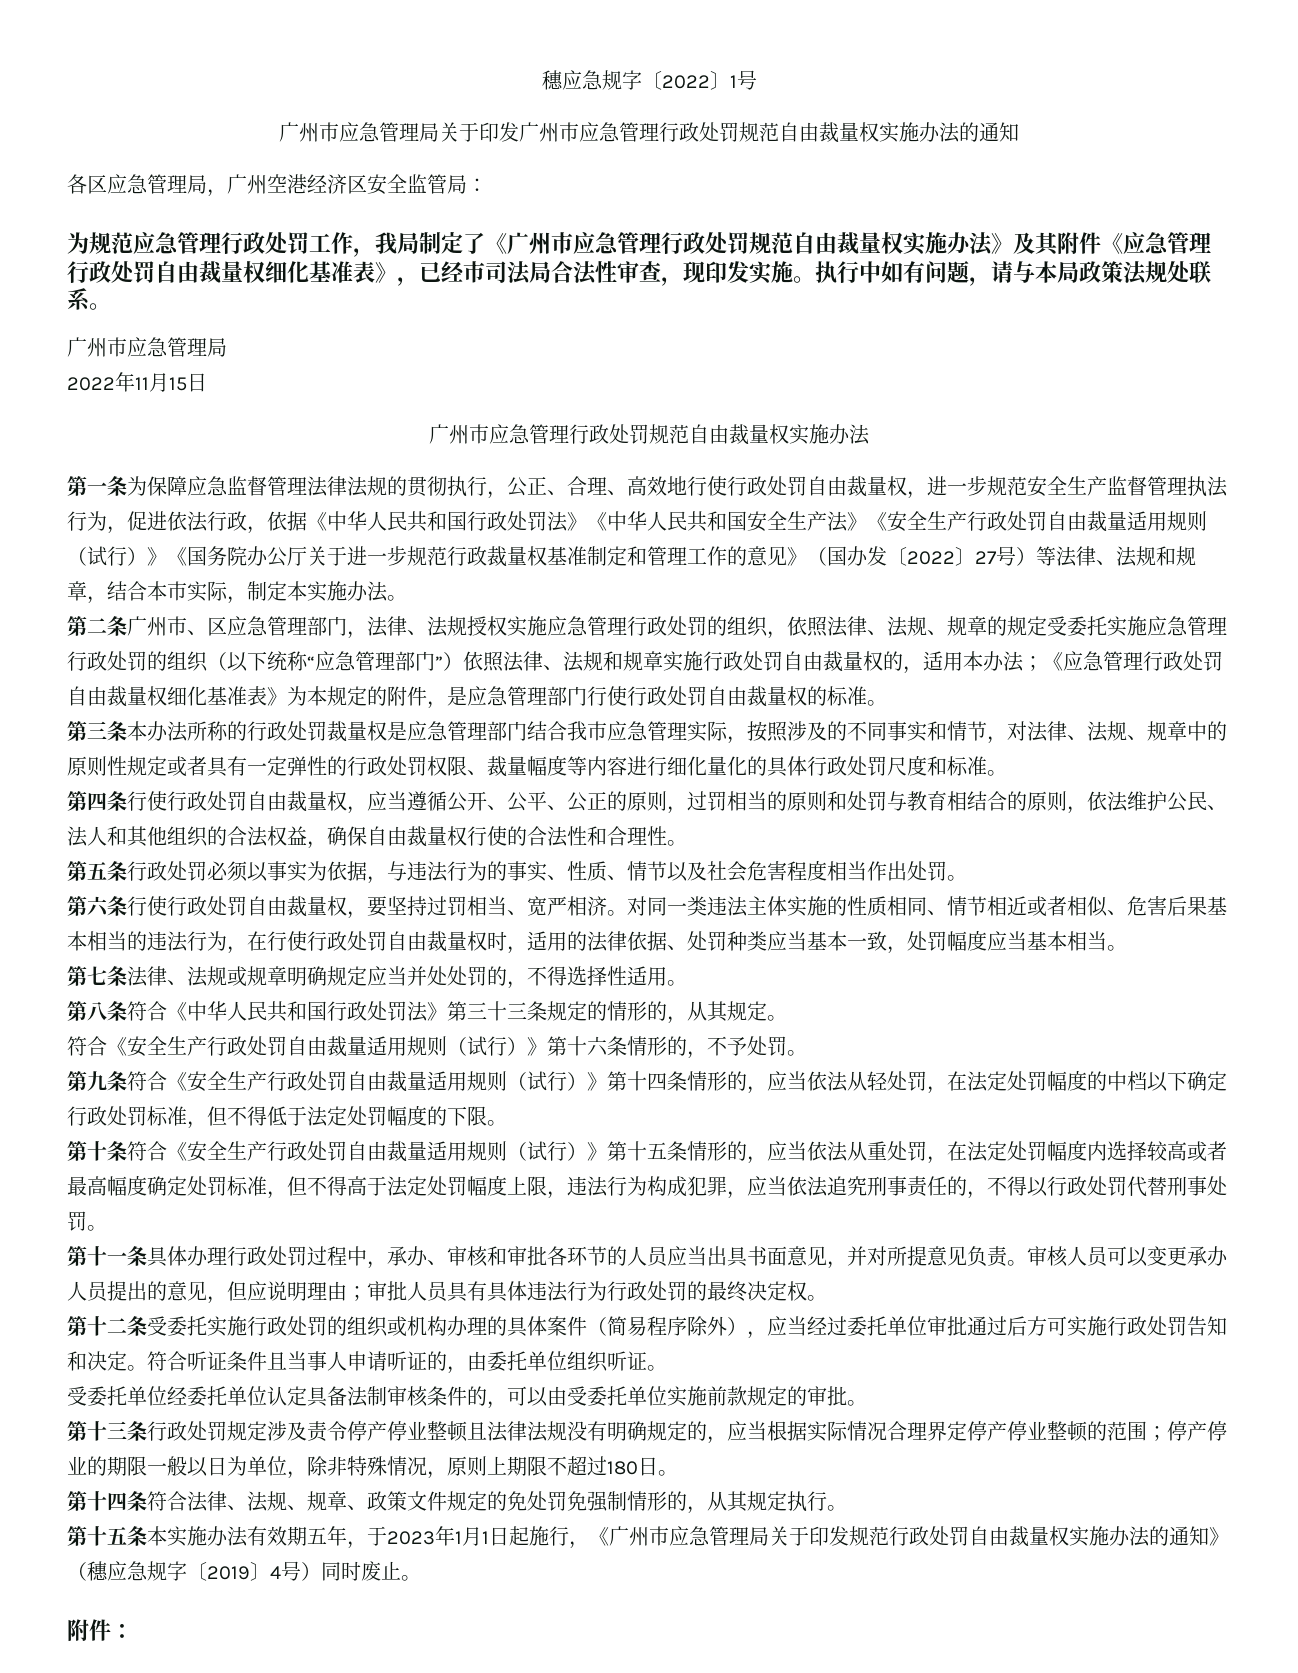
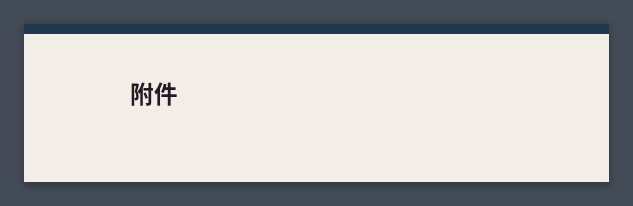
- 穗应急规字〔2022〕1号
- 广州市应急管理局关于印发广州市应急管理行政处罚规范自由裁量权实施办法的通知
- 各区应急管理局，广州空港经济区安全监管局：
- 为规范应急管理行政处罚工作，我局制定了《广州市应急管理行政处罚规范自由裁量权实施办法》及其附件《应急管理行政处罚自由裁量权细化基准表》，已经市司法局合法性审查，现印发实施。执行中如有问题，请与本局政策法规处联系。
- 广州市应急管理局
- 2022年11月15日
- 广州市应急管理行政处罚规范自由裁量权实施办法
- 第一条为保障应急监督管理法律法规的贯彻执行，公正、合理、高效地行使行政处罚自由裁量权，进一步规范安全生产监督管理执法行为，促进依法行政，依据《中华人民共和国行政处罚法》《中华人民共和国安全生产法》《安全生产行政处罚自由裁量适用规则（试行）》《国务院办公厅关于进一步规范行政裁量权基准制定和管理工作的意见》（国办发〔2022〕27号）等法律、法规和规章，结合本市实际，制定本实施办法。
- 第二条广州市、区应急管理部门，法律、法规授权实施应急管理行政处罚的组织，依照法律、法规、规章的规定受委托实施应急管理行政处罚的组织（以下统称“应急管理部门”）依照法律、法规和规章实施行政处罚自由裁量权的，适用本办法；《应急管理行政处罚自由裁量权细化基准表》为本规定的附件，是应急管理部门行使行政处罚自由裁量权的标准。
- 第三条本办法所称的行政处罚裁量权是应急管理部门结合我市应急管理实际，按照涉及的不同事实和情节，对法律、法规、规章中的原则性规定或者具有一定弹性的行政处罚权限、裁量幅度等内容进行细化量化的具体行政处罚尺度和标准。
- 第四条行使行政处罚自由裁量权，应当遵循公开、公平、公正的原则，过罚相当的原则和处罚与教育相结合的原则，依法维护公民、法人和其他组织的合法权益，确保自由裁量权行使的合法性和合理性。
- 第五条行政处罚必须以事实为依据，与违法行为的事实、性质、情节以及社会危害程度相当作出处罚。
- 第六条行使行政处罚自由裁量权，要坚持过罚相当、宽严相济。对同一类违法主体实施的性质相同、情节相近或者相似、危害后果基本相当的违法行为，在行使行政处罚自由裁量权时，适用的法律依据、处罚种类应当基本一致，处罚幅度应当基本相当。
- 第七条法律、法规或规章明确规定应当并处处罚的，不得选择性适用。
- 第八条符合《中华人民共和国行政处罚法》第三十三条规定的情形的，从其规定。
- 符合《安全生产行政处罚自由裁量适用规则（试行）》第十六条情形的，不予处罚。
- 第九条符合《安全生产行政处罚自由裁量适用规则（试行）》第十四条情形的，应当依法从轻处罚，在法定处罚幅度的中档以下确定行政处罚标准，但不得低于法定处罚幅度的下限。
- 第十条符合《安全生产行政处罚自由裁量适用规则（试行）》第十五条情形的，应当依法从重处罚，在法定处罚幅度内选择较高或者最高幅度确定处罚标准，但不得高于法定处罚幅度上限，违法行为构成犯罪，应当依法追究刑事责任的，不得以行政处罚代替刑事处罚。
- 第十一条具体办理行政处罚过程中，承办、审核和审批各环节的人员应当出具书面意见，并对所提意见负责。审核人员可以变更承办人员提出的意见，但应说明理由；审批人员具有具体违法行为行政处罚的最终决定权。
- 第十二条受委托实施行政处罚的组织或机构办理的具体案件（简易程序除外），应当经过委托单位审批通过后方可实施行政处罚告知和决定。符合听证条件且当事人申请听证的，由委托单位组织听证。
- 受委托单位经委托单位认定具备法制审核条件的，可以由受委托单位实施前款规定的审批。
- 第十三条行政处罚规定涉及责令停产停业整顿且法律法规没有明确规定的，应当根据实际情况合理界定停产停业整顿的范围；停产停业的期限一般以日为单位，除非特殊情况，原则上期限不超过180日。
- 第十四条符合法律、法规、规章、政策文件规定的免处罚免强制情形的，从其规定执行。
- 第十五条本实施办法有效期五年，于2023年1月1日起施行，《广州市应急管理局关于印发规范行政处罚自由裁量权实施办法的通知》（穗应急规字〔2019〕4号）同时废止。
- 附件：
+ 附件

